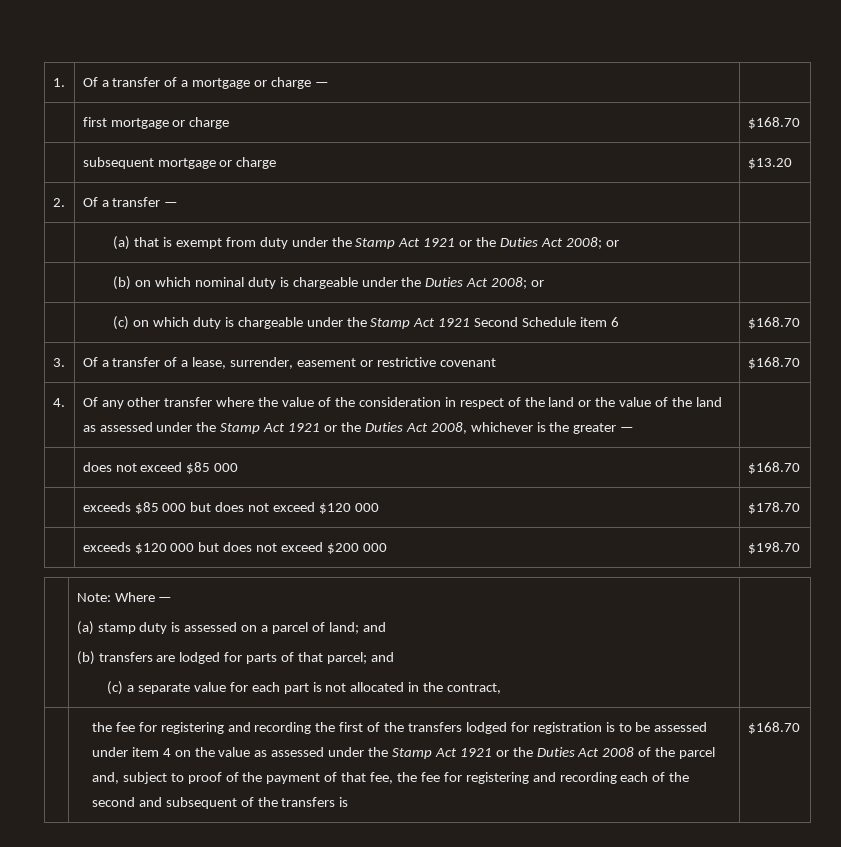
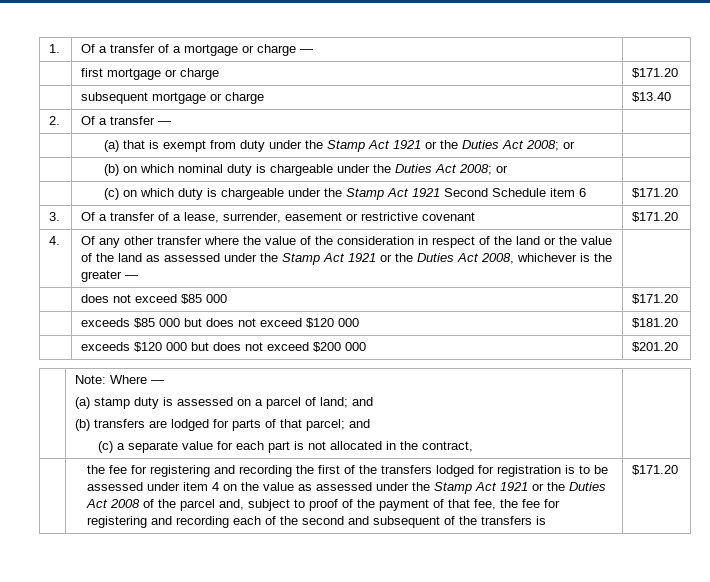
- | first mortgage or charge | $168.70
+ | first mortgage or charge | $171.20
- | subsequent mortgage or charge | $13.20
+ | subsequent mortgage or charge | $13.40
- | (c) on which duty is chargeable under the Stamp Act 1921 Second Schedule item 6 | $168.70
+ | (c) on which duty is chargeable under the Stamp Act 1921 Second Schedule item 6 | $171.20
- 3. | Of a transfer of a lease, surrender, easement or restrictive covenant | $168.70
+ 3. | Of a transfer of a lease, surrender, easement or restrictive covenant | $171.20
- | does not exceed $85 000 | $168.70
+ | does not exceed $85 000 | $171.20
- | exceeds $85 000 but does not exceed $120 000 | $178.70
+ | exceeds $85 000 but does not exceed $120 000 | $181.20
- | exceeds $120 000 but does not exceed $200 000 | $198.70
+ | exceeds $120 000 but does not exceed $200 000 | $201.20
- the fee for registering and recording the first of the transfers lodged for registration is to be assessed under item 4 on the value as assessed under the Stamp Act 1921 or the Duties Act 2008 of the parcel and, subject to proof of the payment of that fee, the fee for registering and recording each of the second and subsequent of the transfers is | $168.70
+ the fee for registering and recording the first of the transfers lodged for registration is to be assessed under item 4 on the value as assessed under the Stamp Act 1921 or the Duties Act 2008 of the parcel and, subject to proof of the payment of that fee, the fee for registering and recording each of the second and subsequent of the transfers is | $171.20

